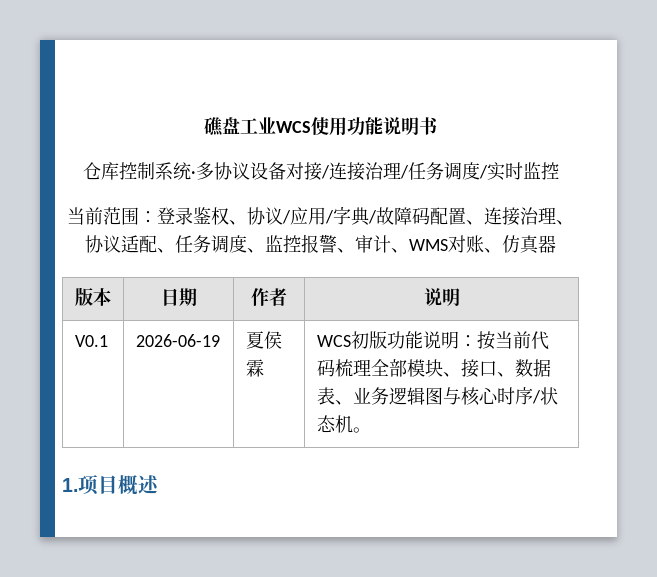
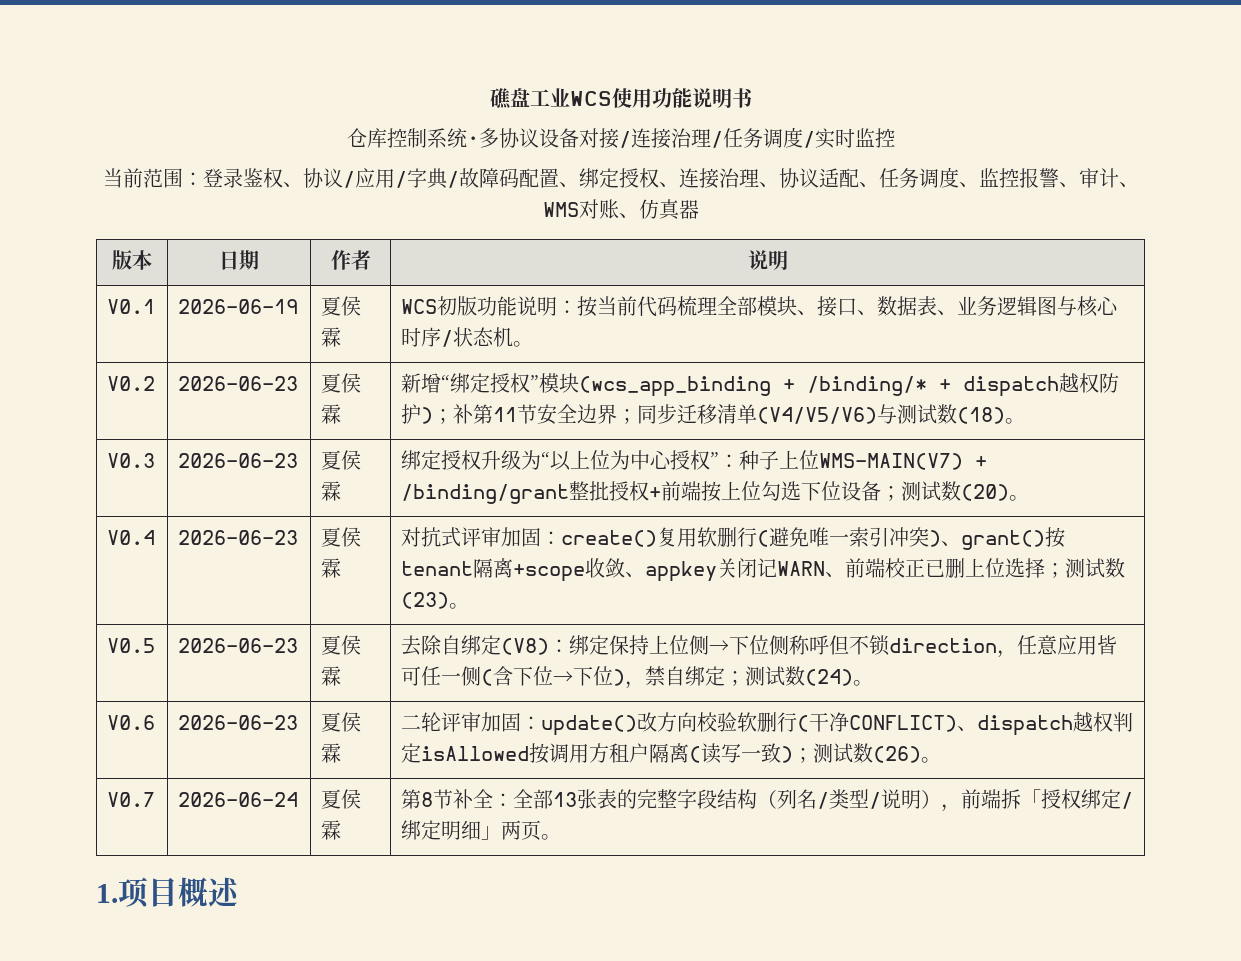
- 当前范围：登录鉴权、协议/应用/字典/故障码配置、连接治理、协议适配、任务调度、监控报警、审计、WMS对账、仿真器
+ 当前范围：登录鉴权、协议/应用/字典/故障码配置、绑定授权、连接治理、协议适配、任务调度、监控报警、审计、WMS对账、仿真器
+ V0.2 | 2026-06-23 | 夏侯霖 | 新增“绑定授权”模块(wcs_app_binding + /binding/* + dispatch越权防护)；补第11节安全边界；同步迁移清单(V4/V5/V6)与测试数(18)。
+ V0.3 | 2026-06-23 | 夏侯霖 | 绑定授权升级为“以上位为中心授权”：种子上位WMS-MAIN(V7) + /binding/grant整批授权+前端按上位勾选下位设备；测试数(20)。
+ V0.4 | 2026-06-23 | 夏侯霖 | 对抗式评审加固：create()复用软删行(避免唯一索引冲突)、grant()按tenant隔离+scope收敛、appkey关闭记WARN、前端校正已删上位选择；测试数(23)。
+ V0.5 | 2026-06-23 | 夏侯霖 | 去除自绑定(V8)：绑定保持上位侧→下位侧称呼但不锁direction，任意应用皆可任一侧(含下位→下位)，禁自绑定；测试数(24)。
+ V0.6 | 2026-06-23 | 夏侯霖 | 二轮评审加固：update()改方向校验软删行(干净CONFLICT)、dispatch越权判定isAllowed按调用方租户隔离(读写一致)；测试数(26)。
+ V0.7 | 2026-06-24 | 夏侯霖 | 第8节补全：全部13张表的完整字段结构（列名/类型/说明），前端拆「授权绑定/绑定明细」两页。

